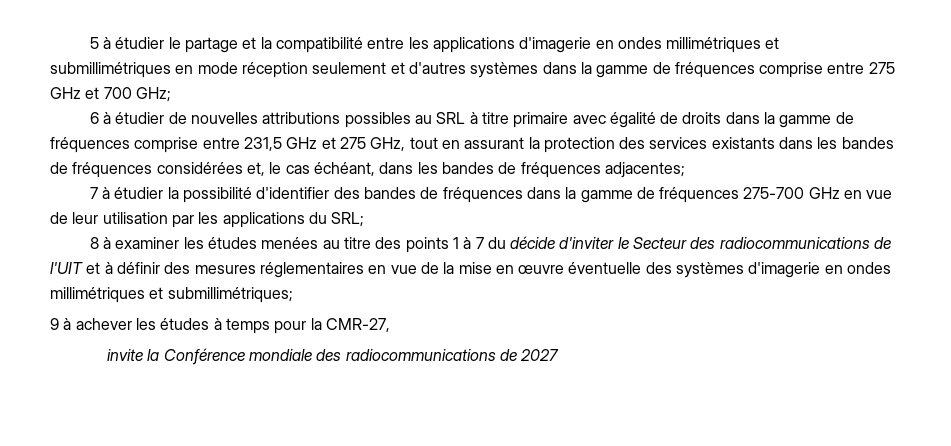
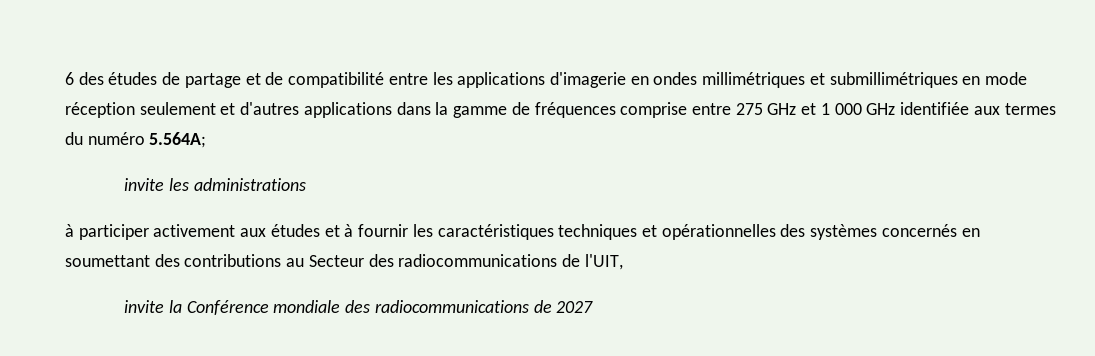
- 5 à étudier le partage et la compatibilité entre les applications d'imagerie en ondes millimétriques et submillimétriques en mode réception seulement et d'autres systèmes dans la gamme de fréquences comprise entre 275 GHz et 700 GHz;
- 6 à étudier de nouvelles attributions possibles au SRL à titre primaire avec égalité de droits dans la gamme de fréquences comprise entre 231,5 GHz et 275 GHz, tout en assurant la protection des services existants dans les bandes de fréquences considérées et, le cas échéant, dans les bandes de fréquences adjacentes;
- 7 à étudier la possibilité d'identifier des bandes de fréquences dans la gamme de fréquences 275-700 GHz en vue de leur utilisation par les applications du SRL;
- 8 à examiner les études menées au titre des points 1 à 7 du décide d'inviter le Secteur des radiocommunications de l'UIT et à définir des mesures réglementaires en vue de la mise en œuvre éventuelle des systèmes d'imagerie en ondes millimétriques et submillimétriques;
- 9 à achever les études à temps pour la CMR-27,
+ 6 des études de partage et de compatibilité entre les applications d'imagerie en ondes millimétriques et submillimétriques en mode réception seulement et d'autres applications dans la gamme de fréquences comprise entre 275 GHz et 1 000 GHz identifiée aux termes du numéro 5.564A;
+ invite les administrations
+ à participer activement aux études et à fournir les caractéristiques techniques et opérationnelles des systèmes concernés en soumettant des contributions au Secteur des radiocommunications de l'UIT,

